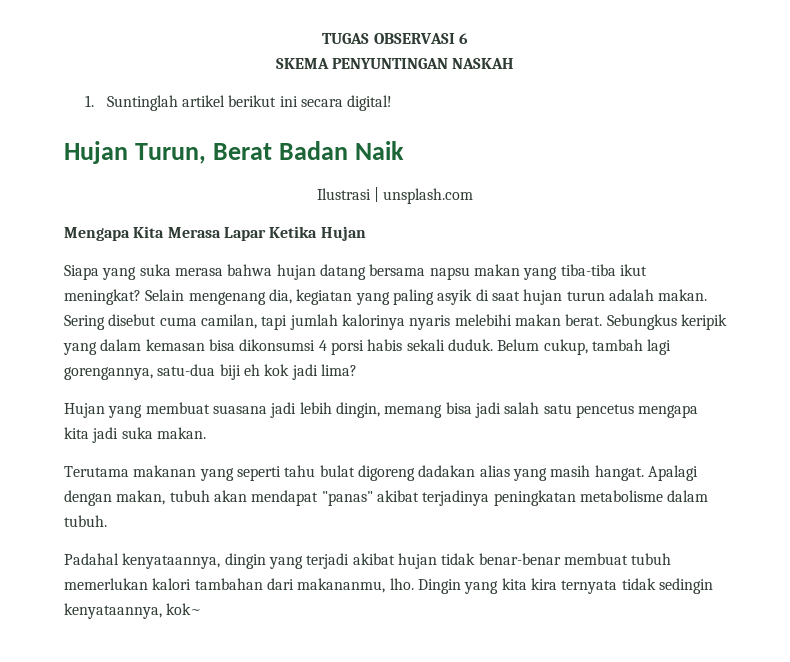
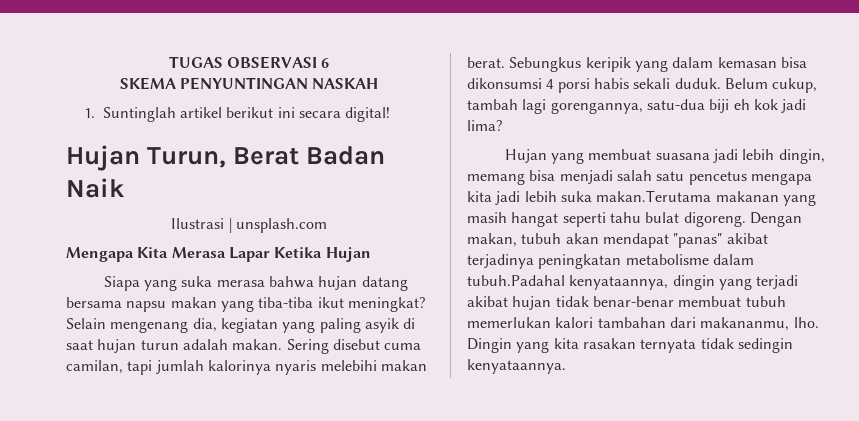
- Hujan yang membuat suasana jadi lebih dingin, memang bisa jadi salah satu pencetus mengapa kita jadi suka makan.
- Terutama makanan yang seperti tahu bulat digoreng dadakan alias yang masih hangat. Apalagi dengan makan, tubuh akan mendapat "panas" akibat terjadinya peningkatan metabolisme dalam tubuh.
- Padahal kenyataannya, dingin yang terjadi akibat hujan tidak benar-benar membuat tubuh memerlukan kalori tambahan dari makananmu, lho.
+ Hujan yang membuat suasana jadi lebih dingin, memang bisa menjadi salah satu pencetus mengapa kita jadi lebih suka makan.Terutama makanan yang masih hangat seperti tahu bulat digoreng. Dengan makan, tubuh akan mendapat "panas" akibat terjadinya peningkatan metabolisme dalam tubuh.Padahal kenyataannya, dingin yang terjadi akibat hujan tidak benar-benar membuat tubuh memerlukan kalori tambahan dari makananmu, lho.
- Dingin yang kita kira ternyata tidak sedingin kenyataannya, kok~
+ Dingin yang kita rasakan ternyata tidak sedingin kenyataannya.

